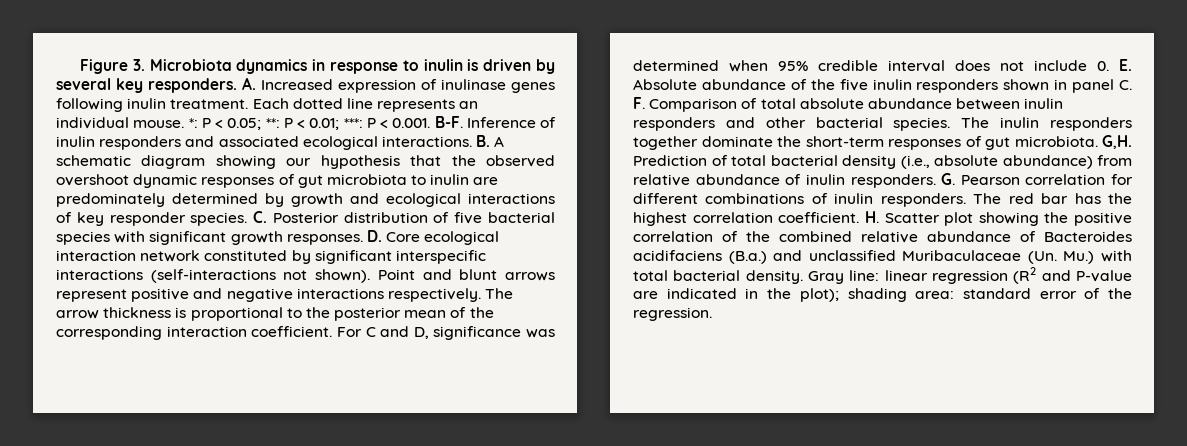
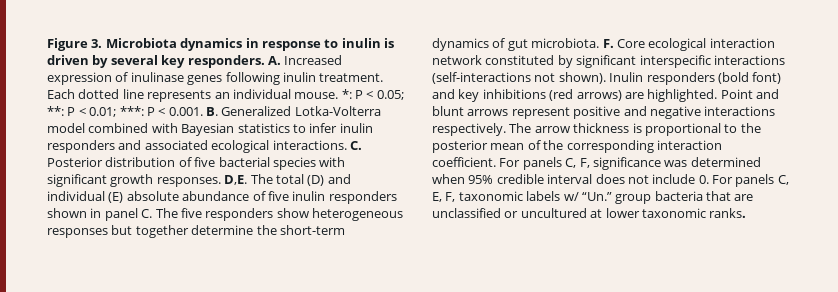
- *: P < 0.05; **: P < 0.01; ***: P < 0.001. B-F. Inference of inulin responders and associated ecological interactions.
+ *: P < 0.05; **: P < 0.01; ***: P < 0.001. B. Generalized Lotka-Volterra model combined with Bayesian statistics to infer inulin responders and associated ecological interactions.
- B. A schematic diagram showing our hypothesis that the observed overshoot dynamic responses of gut microbiota to inulin are predominately determined by growth and ecological interactions of key responder species.
- D. Core ecological interaction network constituted by significant interspecific interactions (self-interactions not shown).
+ D,E. The total (D) and individual (E) absolute abundance of five inulin responders shown in panel C. The five responders show heterogeneous responses but together determine the short-term dynamics of gut microbiota. F. Core ecological interaction network constituted by significant interspecific interactions (self-interactions not shown).
+ Inulin responders (bold font) and key inhibitions (red arrows) are highlighted.
- For C and D, significance was determined when 95% credible interval does not include 0. E. Absolute abundance of the five inulin responders shown in panel C. F. Comparison of total absolute abundance between inulin responders and other bacterial species. The inulin responders together dominate the short-term responses of gut microbiota. G,H. Prediction of total bacterial density (i.e., absolute abundance) from relative abundance of inulin responders. G. Pearson correlation for different combinations of inulin responders. The red bar has the highest correlation coefficient. H. Scatter plot showing the positive correlation of the combined relative abundance of Bacteroides acidifaciens (B.a.) and unclassified Muribaculaceae (Un. Mu.) with total bacterial density. Gray line: linear regression (R2 and P-value are indicated in the plot); shading area: standard error of the regression.
+ For panels C, F, significance was determined when 95% credible interval does not include 0. For panels C, E, F, taxonomic labels w/ “Un.” group bacteria that are unclassified or uncultured at lower taxonomic ranks.

